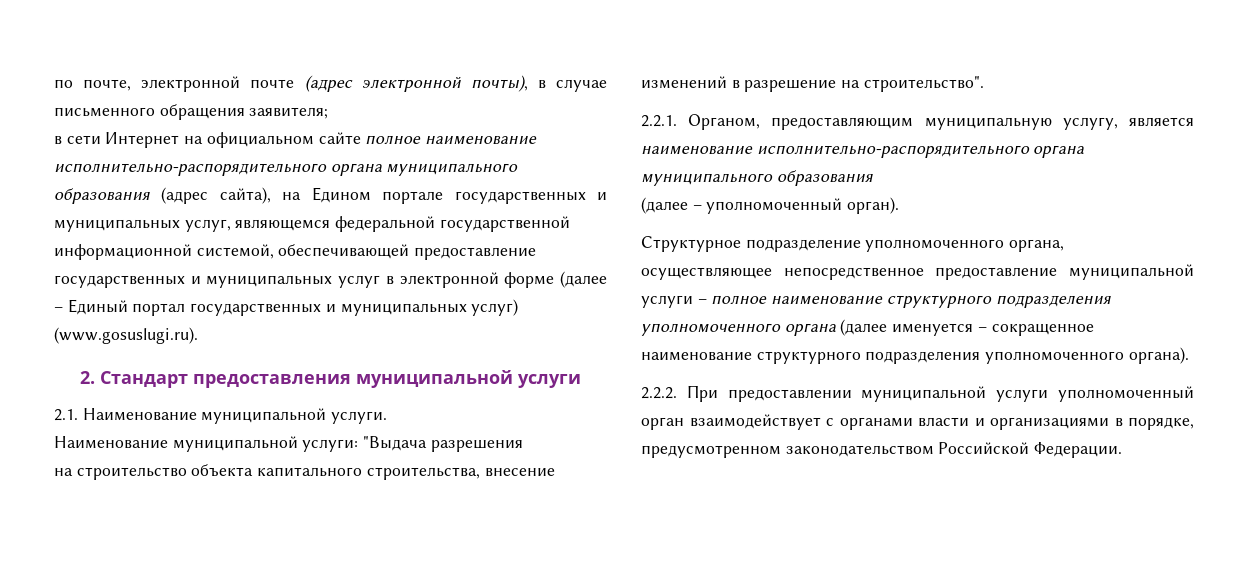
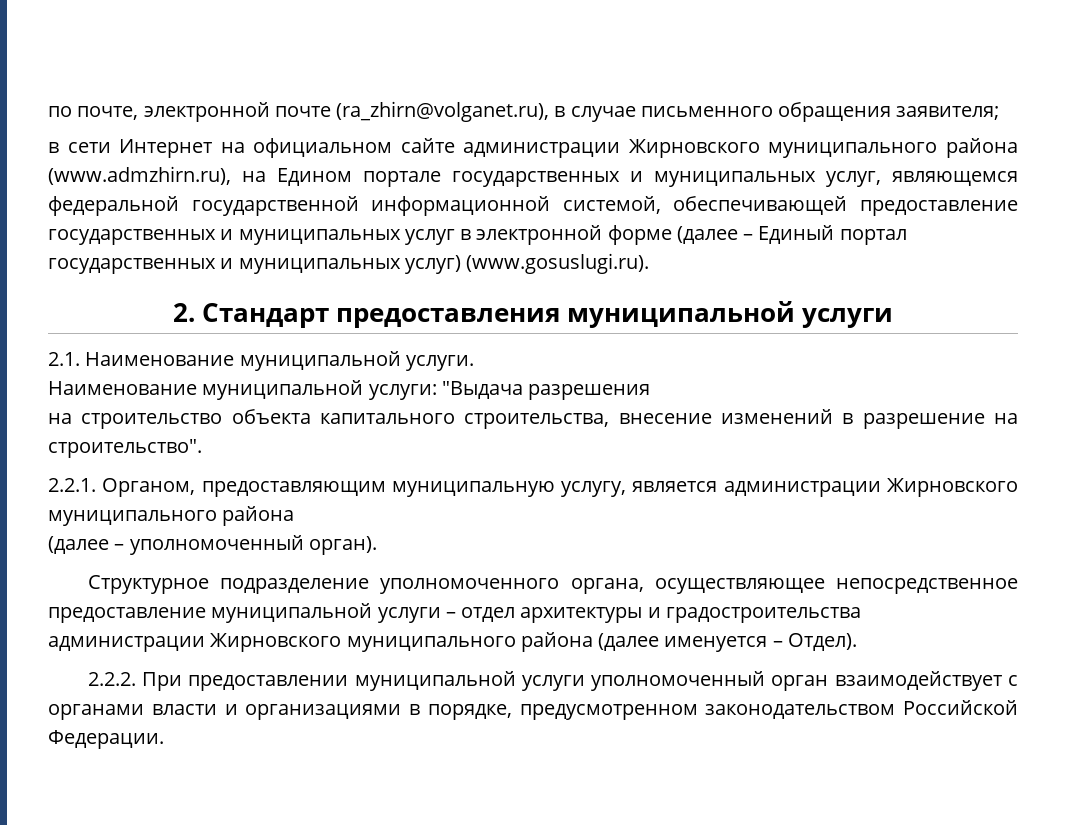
- по почте, электронной почте (адрес электронной почты), в случае письменного обращения заявителя;
+ по почте, электронной почте (ra_zhirn@volganet.ru), в случае письменного обращения заявителя;
- в сети Интернет на официальном сайте полное наименование исполнительно-распорядительного органа муниципального образования (адрес сайта), на Едином портале государственных и муниципальных услуг, являющемся федеральной государственной информационной системой, обеспечивающей предоставление государственных и муниципальных услуг в электронной форме (далее – Единый портал государственных и муниципальных услуг) (www.gosuslugi.ru).
+ в сети Интернет на официальном сайте администрации Жирновского муниципального района (www.admzhirn.ru), на Едином портале государственных и муниципальных услуг, являющемся федеральной государственной информационной системой, обеспечивающей предоставление государственных и муниципальных услуг в электронной форме (далее – Единый портал государственных и муниципальных услуг) (www.gosuslugi.ru).
- 2.2.1. Органом, предоставляющим муниципальную услугу, является наименование исполнительно-распорядительного органа муниципального образования
+ 2.2.1. Органом, предоставляющим муниципальную услугу, является администрации Жирновского муниципального района
- Структурное подразделение уполномоченного органа, осуществляющее непосредственное предоставление муниципальной услуги – полное наименование структурного подразделения уполномоченного органа (далее именуется – сокращенное наименование структурного подразделения уполномоченного органа).
+ Структурное подразделение уполномоченного органа, осуществляющее непосредственное предоставление муниципальной услуги – отдел архитектуры и градостроительства администрации Жирновского муниципального района (далее именуется – Отдел).

